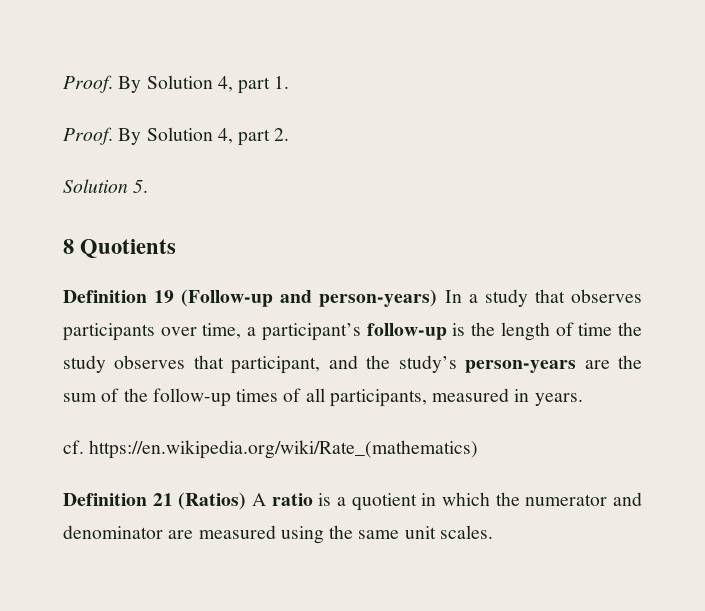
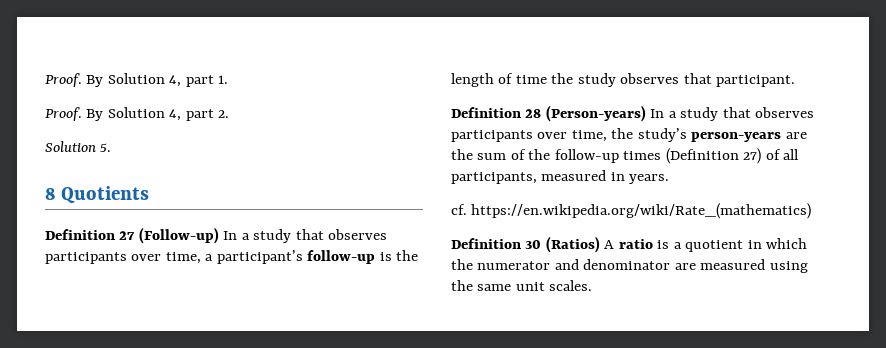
- Definition 19 (Follow-up and person-years) In a study that observes participants over time, a participant’s follow-up is the length of time the study observes that participant, and the study’s person-years are the sum of the follow-up times of all participants, measured in years.
+ Definition 27 (Follow-up) In a study that observes participants over time, a participant’s follow-up is the length of time the study observes that participant.
+ Definition 28 (Person-years) In a study that observes participants over time, the study’s person-years are the sum of the follow-up times (Definition 27) of all participants, measured in years.
- Definition 21 (Ratios) A ratio is a quotient in which the numerator and denominator are measured using the same unit scales.
+ Definition 30 (Ratios) A ratio is a quotient in which the numerator and denominator are measured using the same unit scales.

